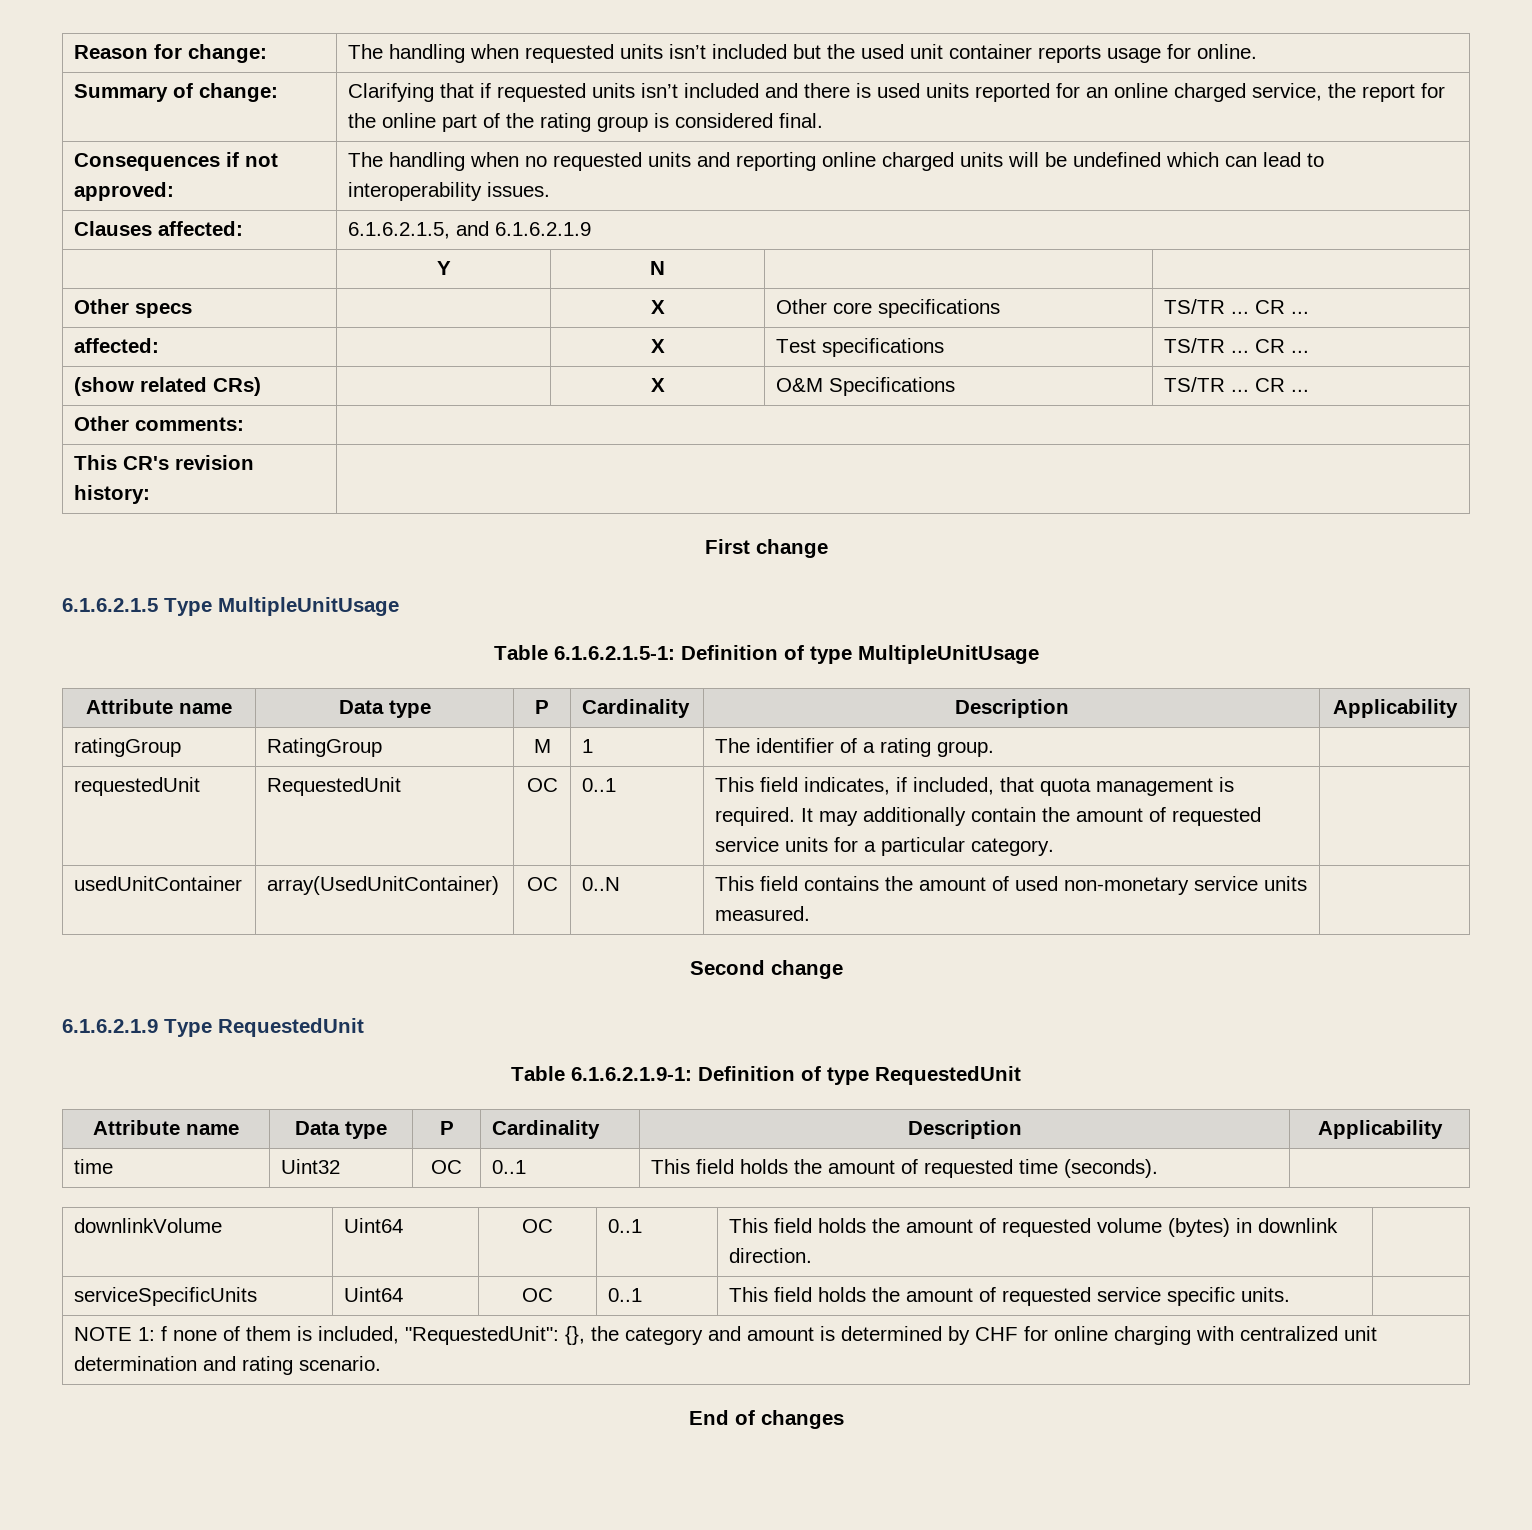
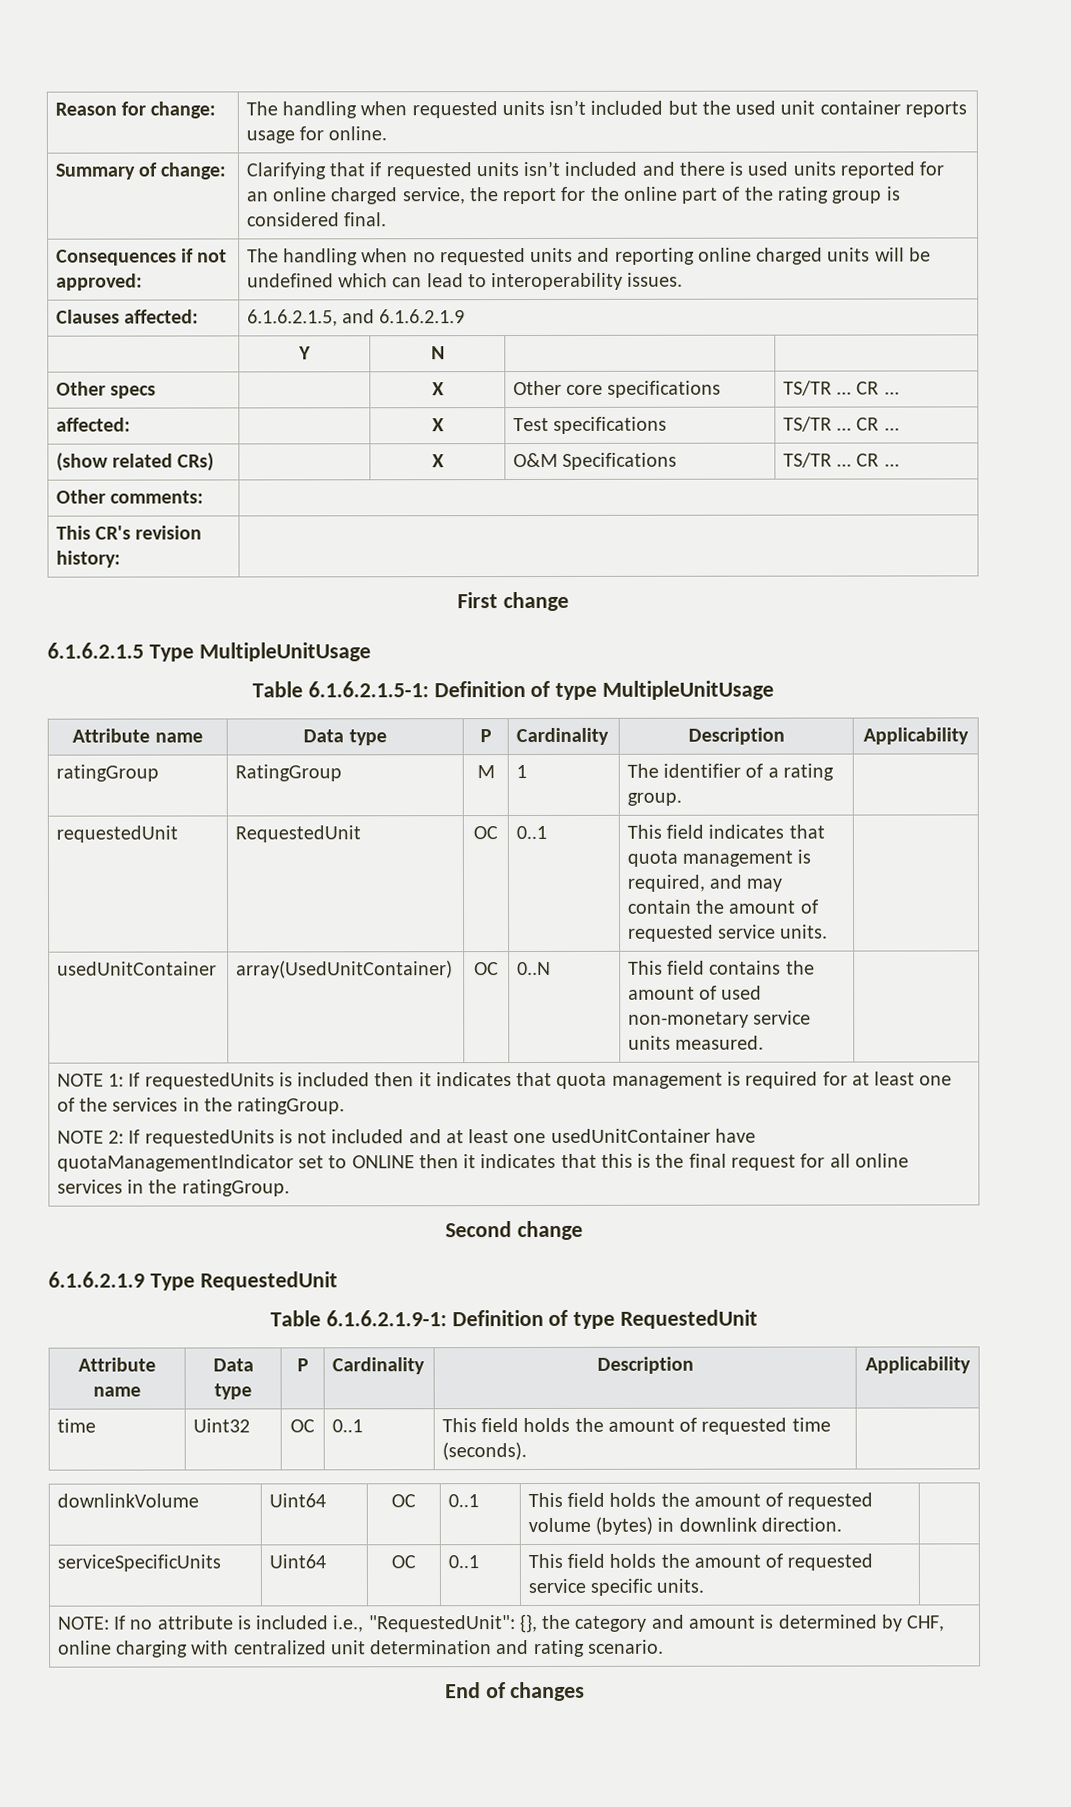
- requestedUnit | RequestedUnit | OC | 0..1 | This field indicates, if included, that quota management is required. It may additionally contain the amount of requested service units for a particular category. |
+ requestedUnit | RequestedUnit | OC | 0..1 | This field indicates that quota management is required, and may contain the amount of requested service units. |
+ NOTE 1: If requestedUnits is included then it indicates that quota management is required for at least one of the services in the ratingGroup.
+ NOTE 2: If requestedUnits is not included and at least one usedUnitContainer have quotaManagementIndicator set to ONLINE then it indicates that this is the final request for all online services in the ratingGroup.
- NOTE 1: f none of them is included, "RequestedUnit": {}, the category and amount is determined by CHF for online charging with centralized unit determination and rating scenario.
+ NOTE: If no attribute is included i.e., "RequestedUnit": {}, the category and amount is determined by CHF, online charging with centralized unit determination and rating scenario.

